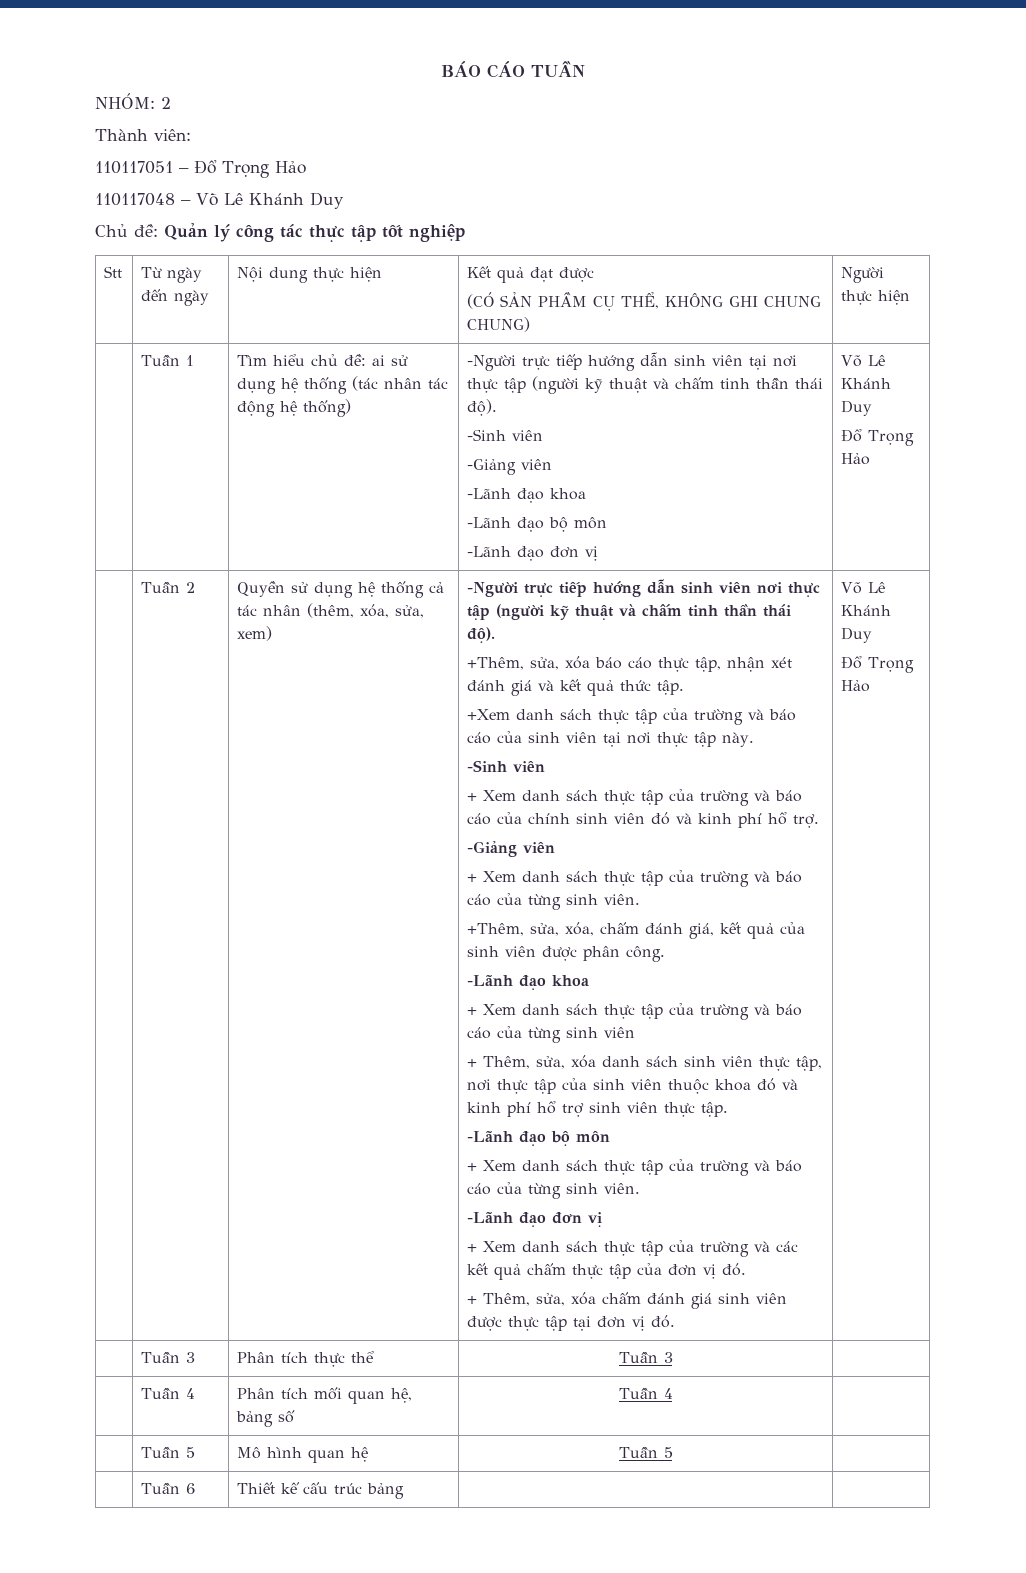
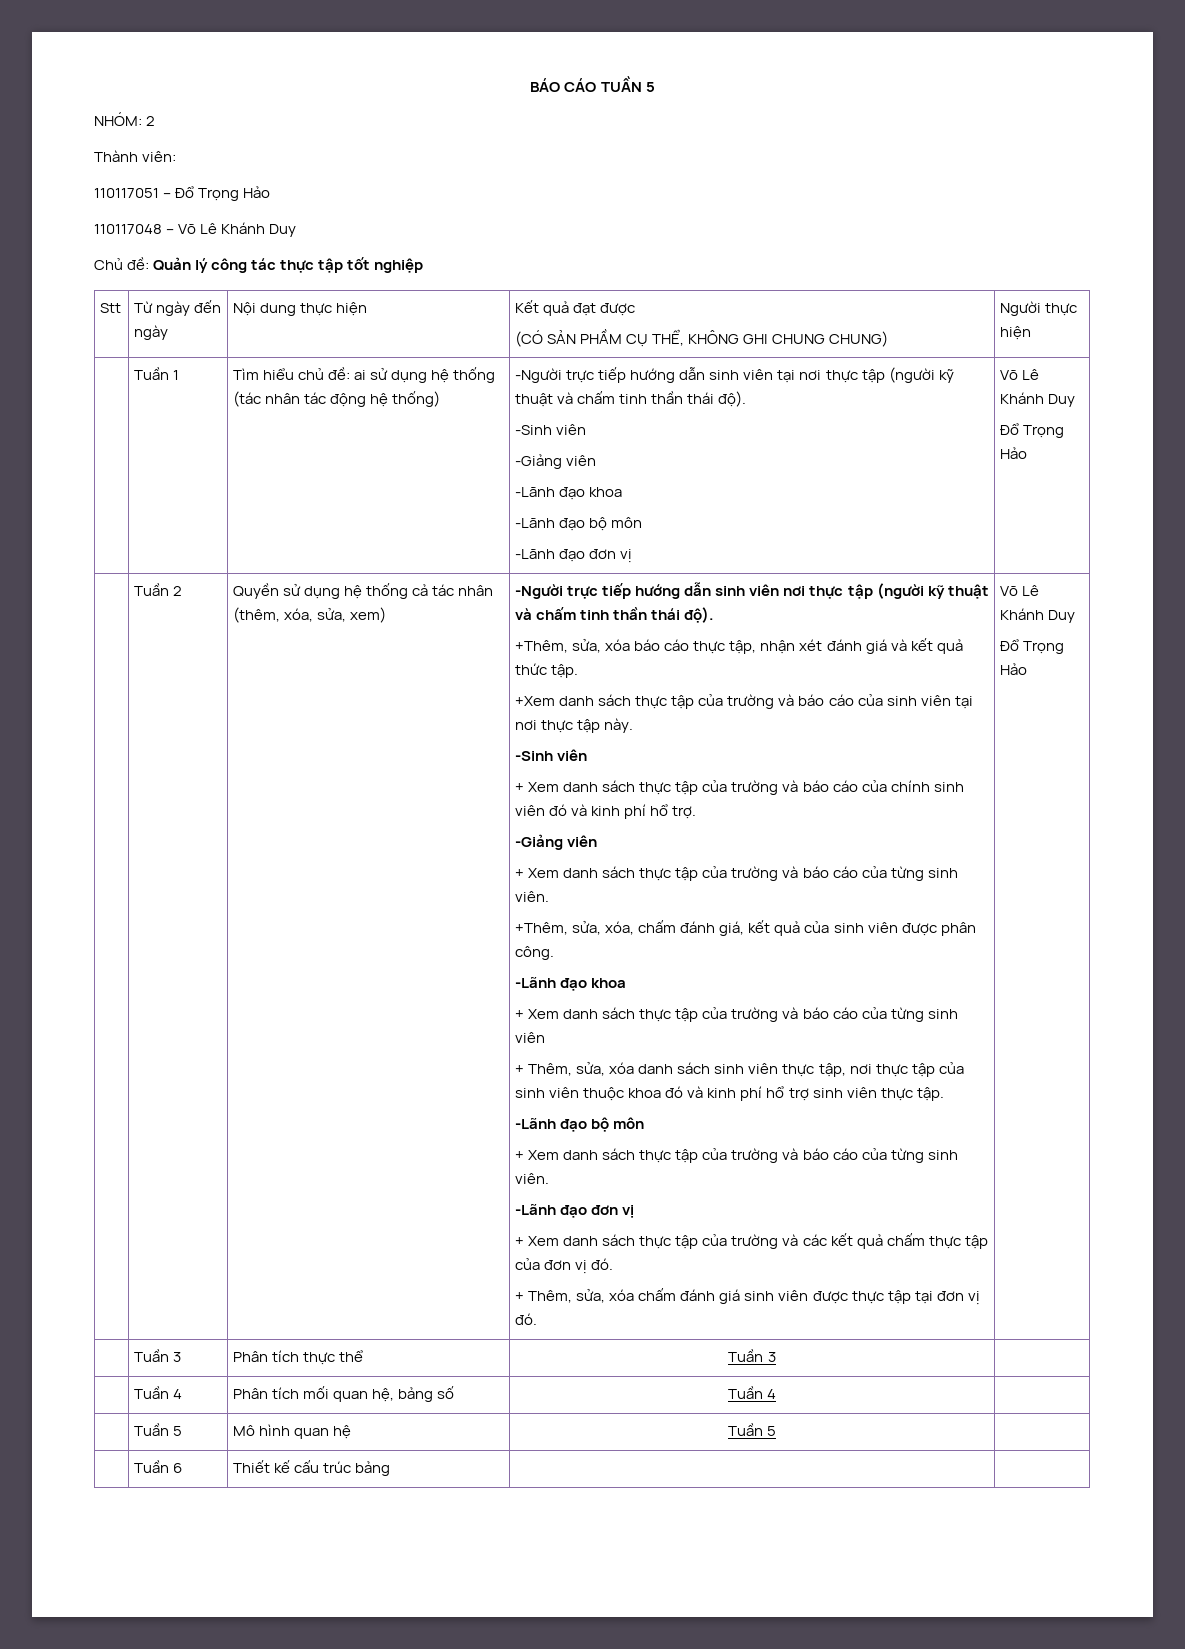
- BÁO CÁO TUẦN
+ BÁO CÁO TUẦN 5

